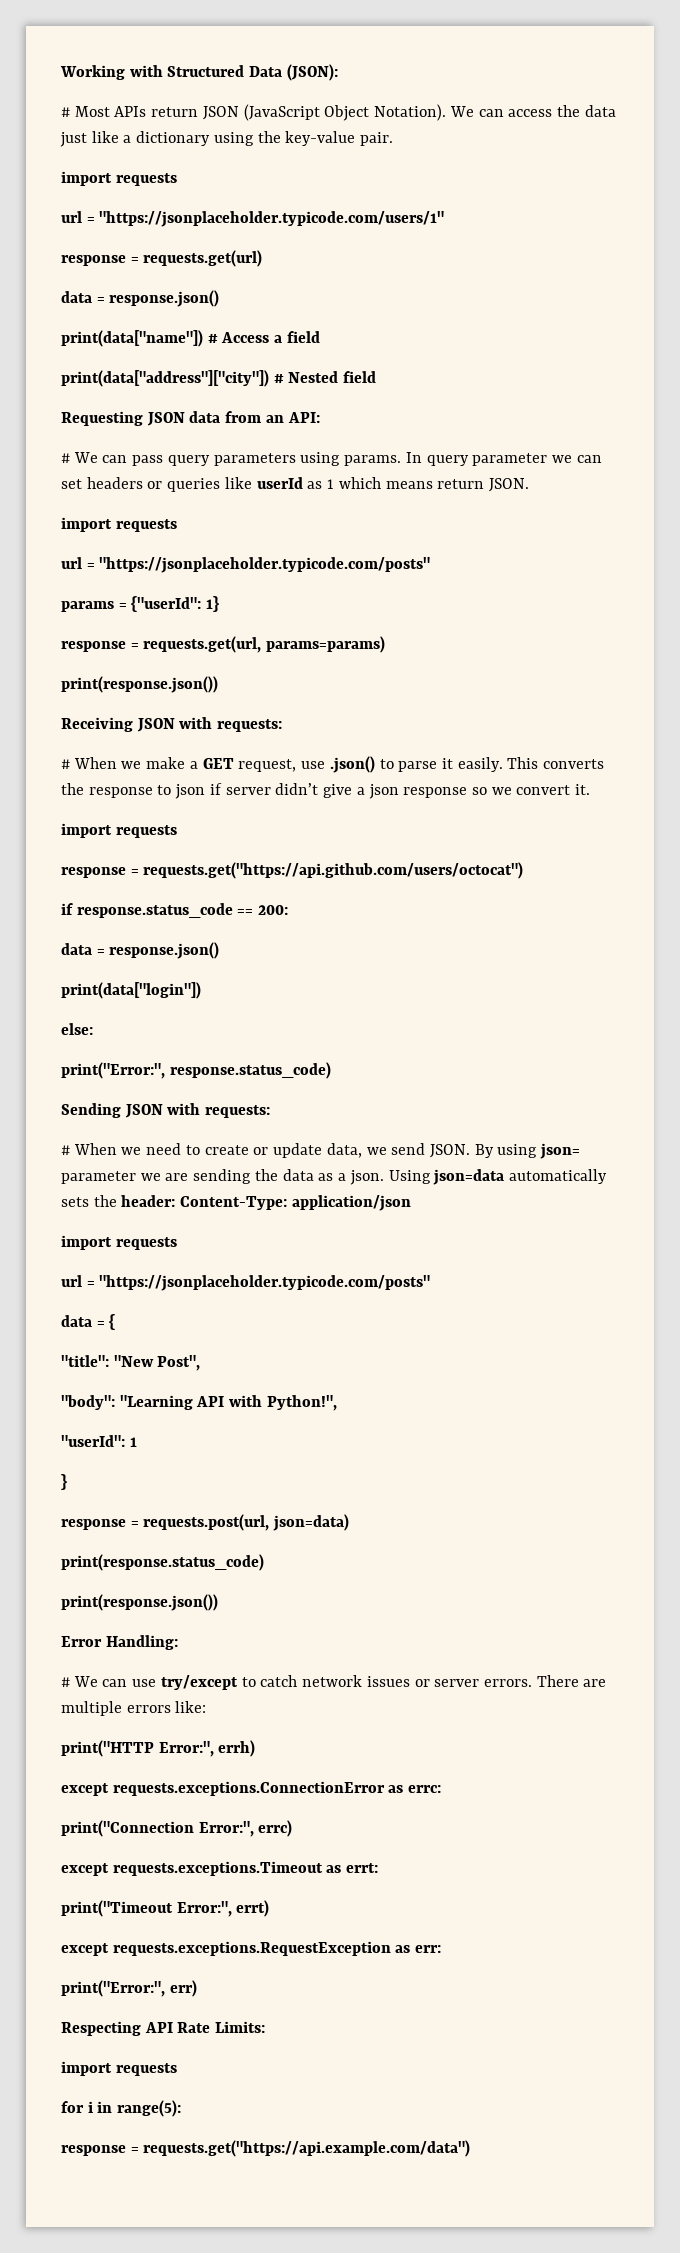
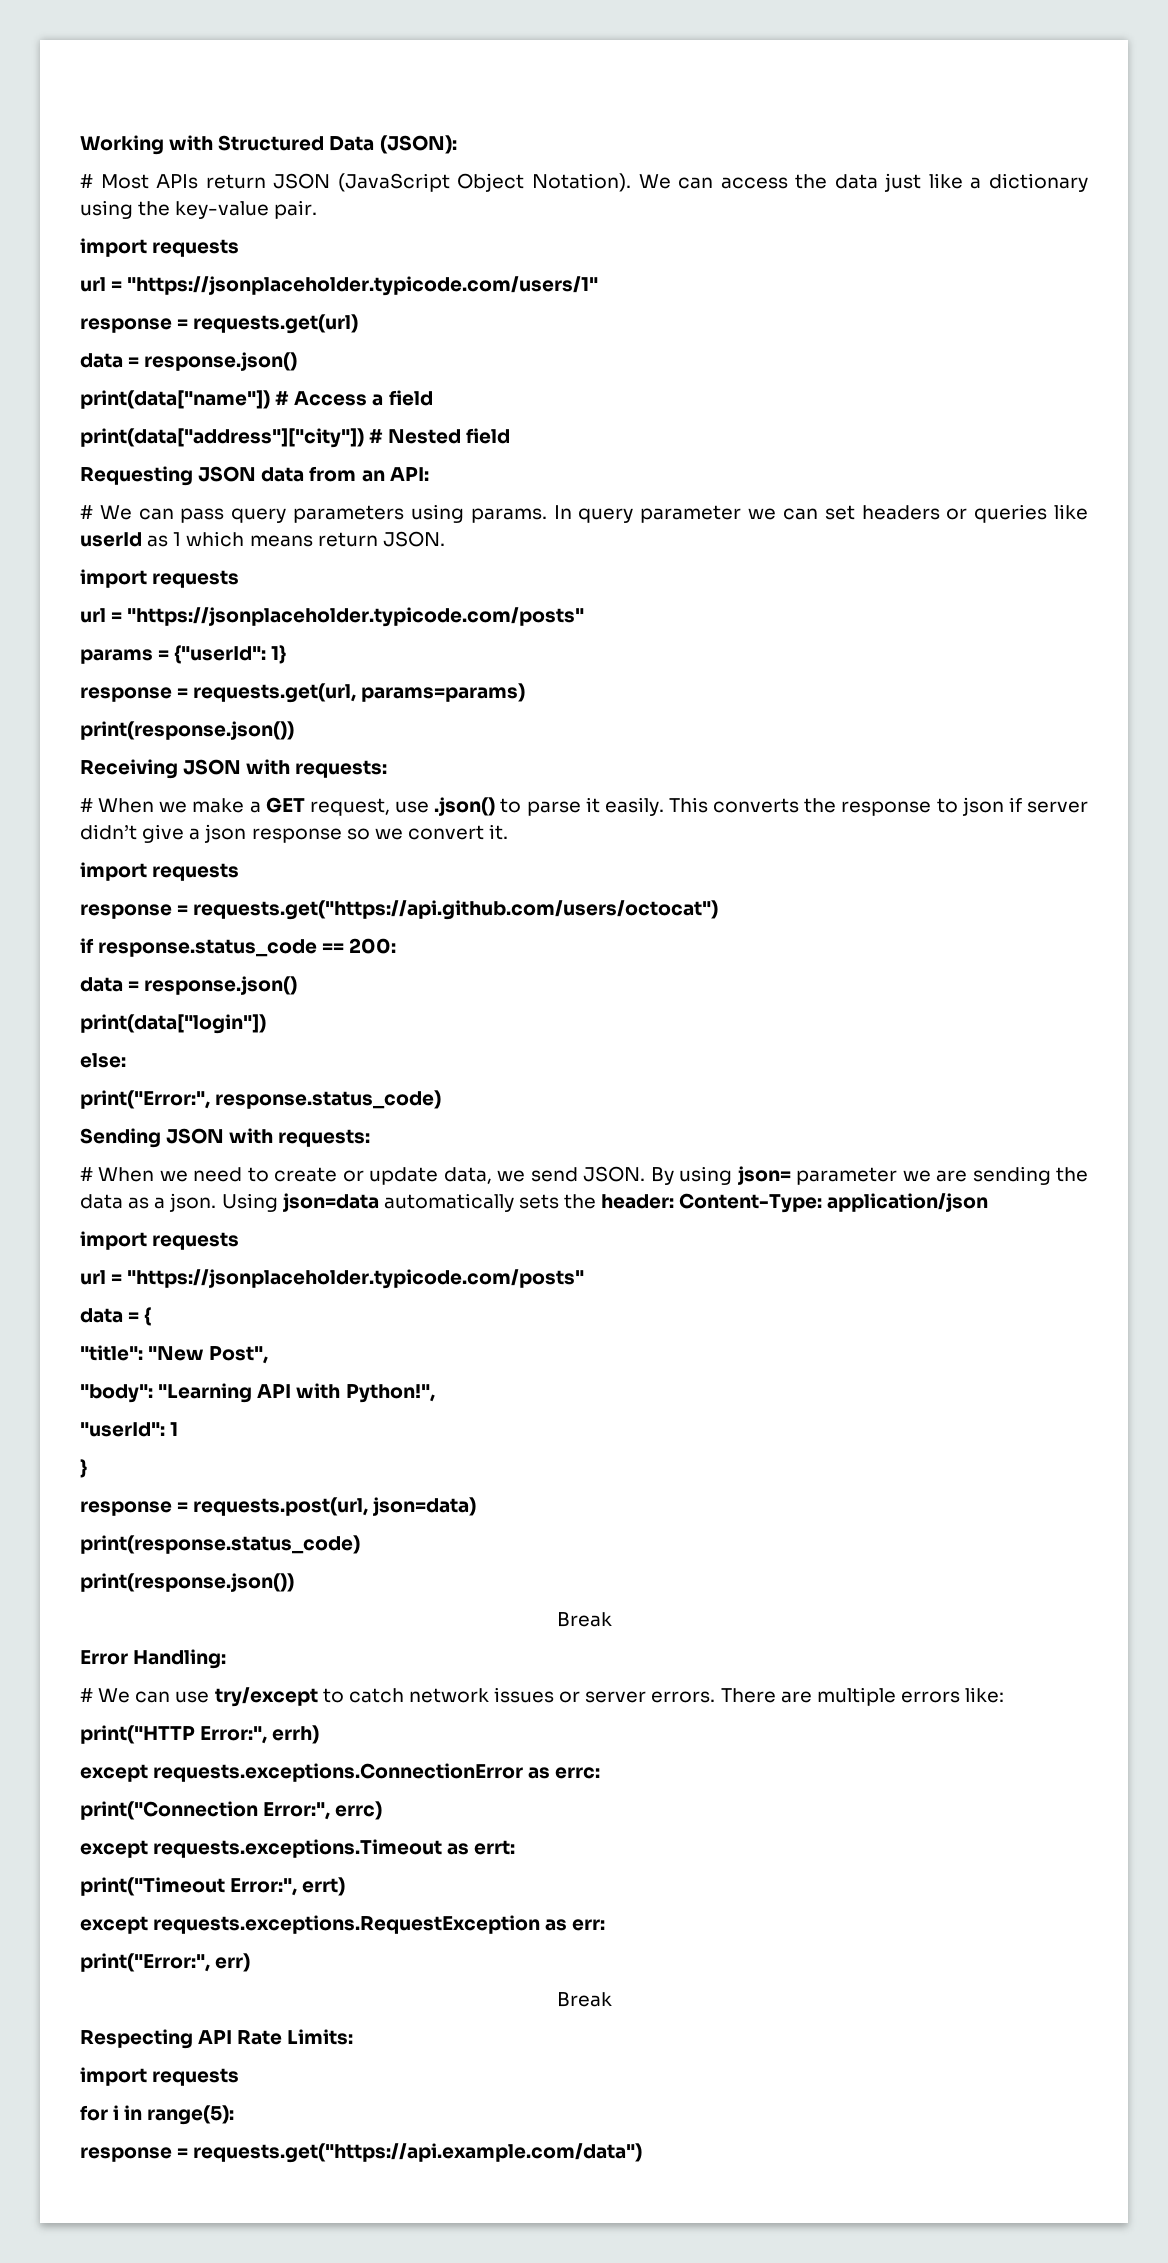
  print(response.status_code)
  print(response.json())
+ Break
  print("Error:", err)
+ Break

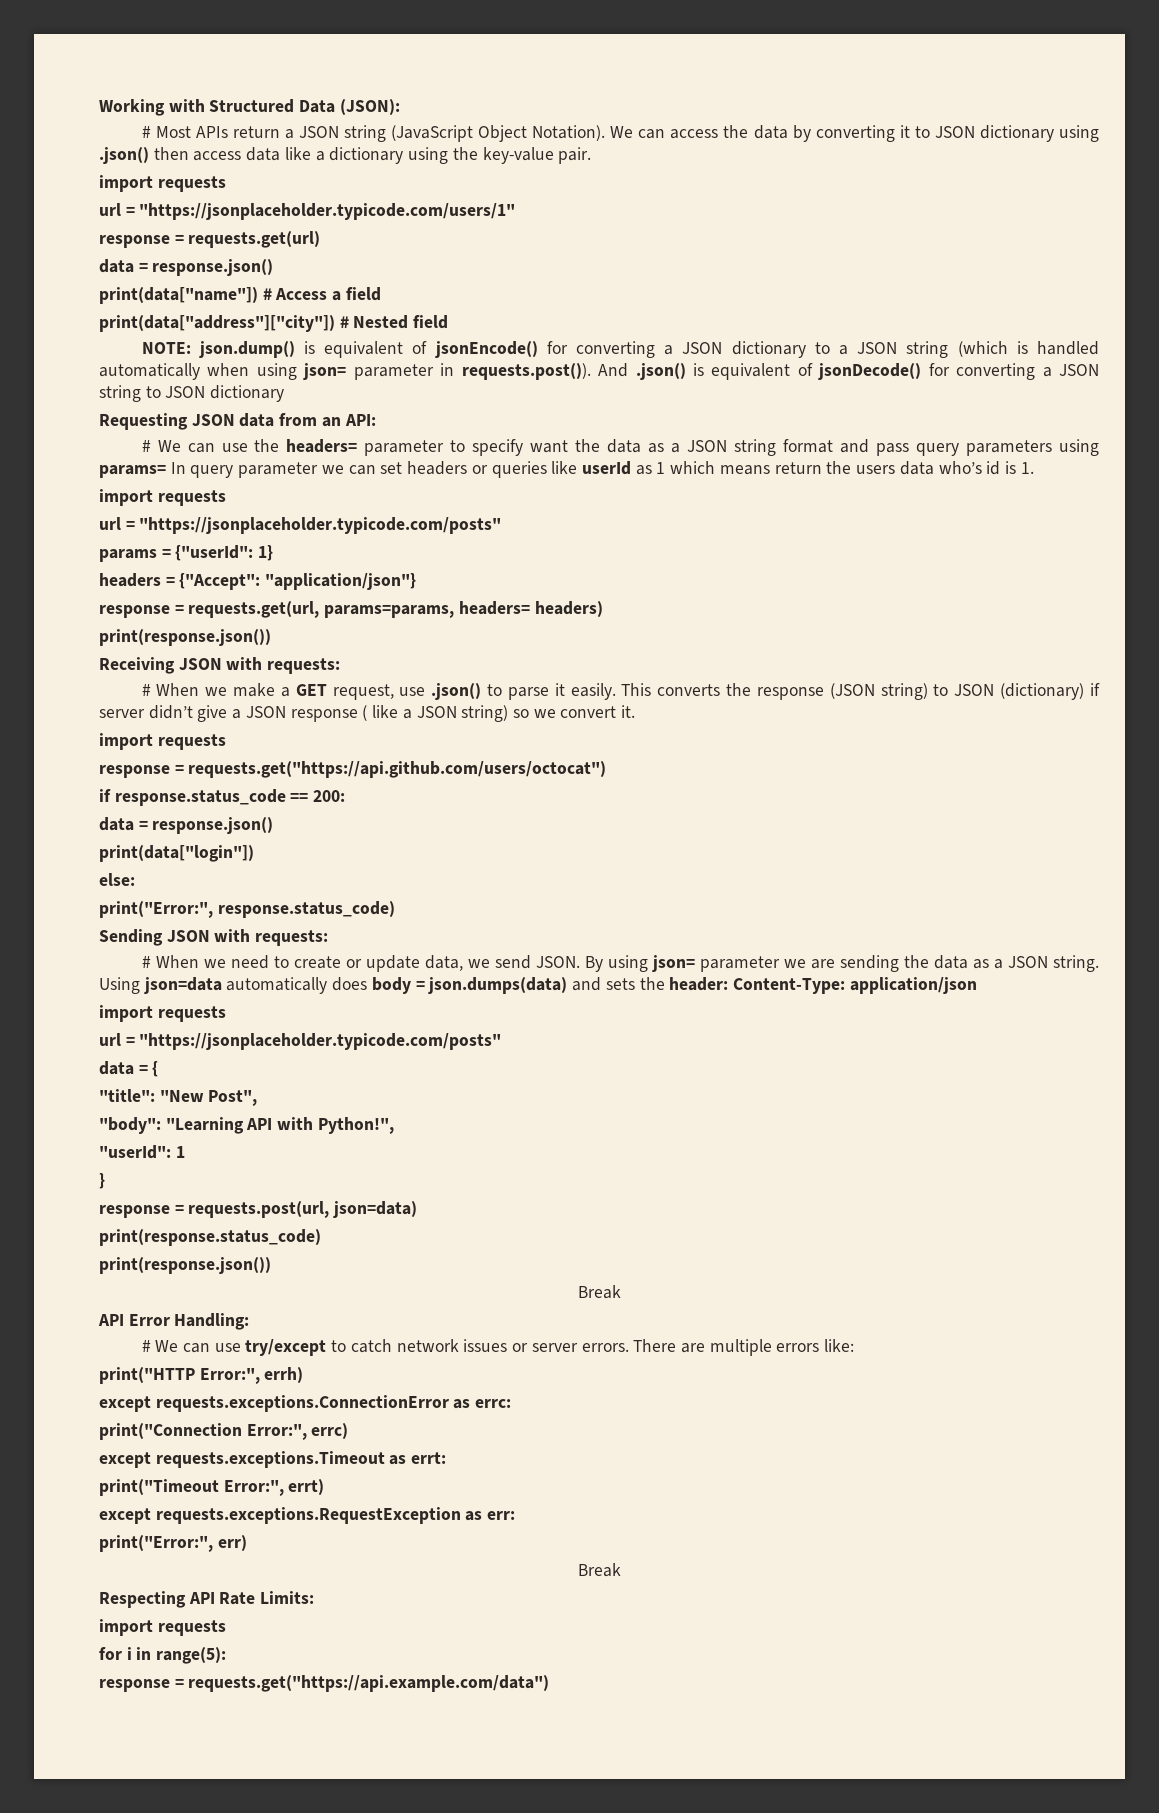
- # Most APIs return JSON (JavaScript Object Notation).
+ # Most APIs return a JSON string (JavaScript Object Notation).
- We can access the data just like a dictionary using the key-value pair.
+ We can access the data by converting it to JSON dictionary using .json() then access data like a dictionary using the key-value pair.
+ NOTE: json.dump() is equivalent of jsonEncode() for converting a JSON dictionary to a JSON string (which is handled automatically when using json= parameter in requests.post()). And .json() is equivalent of jsonDecode() for converting a JSON string to JSON dictionary
- # We can pass query parameters using params. In query parameter we can set headers or queries like userId as 1 which means return JSON.
+ # We can use the headers= parameter to specify want the data as a JSON string format and pass query parameters using params= In query parameter we can set headers or queries like userId as 1 which means return the users data who’s id is 1.
+ headers = {"Accept": "application/json"}
- response = requests.get(url, params=params)
+ response = requests.get(url, params=params, headers= headers)
- This converts the response to json if server didn’t give a json response so we convert it.
+ This converts the response (JSON string) to JSON (dictionary) if server didn’t give a JSON response ( like a JSON string) so we convert it.
- By using json= parameter we are sending the data as a json.
+ By using json= parameter we are sending the data as a JSON string.
- Using json=data automatically sets the header: Content-Type: application/json
+ Using json=data automatically does body = json.dumps(data) and sets the header: Content-Type: application/json
- Error Handling:
+ API Error Handling:

